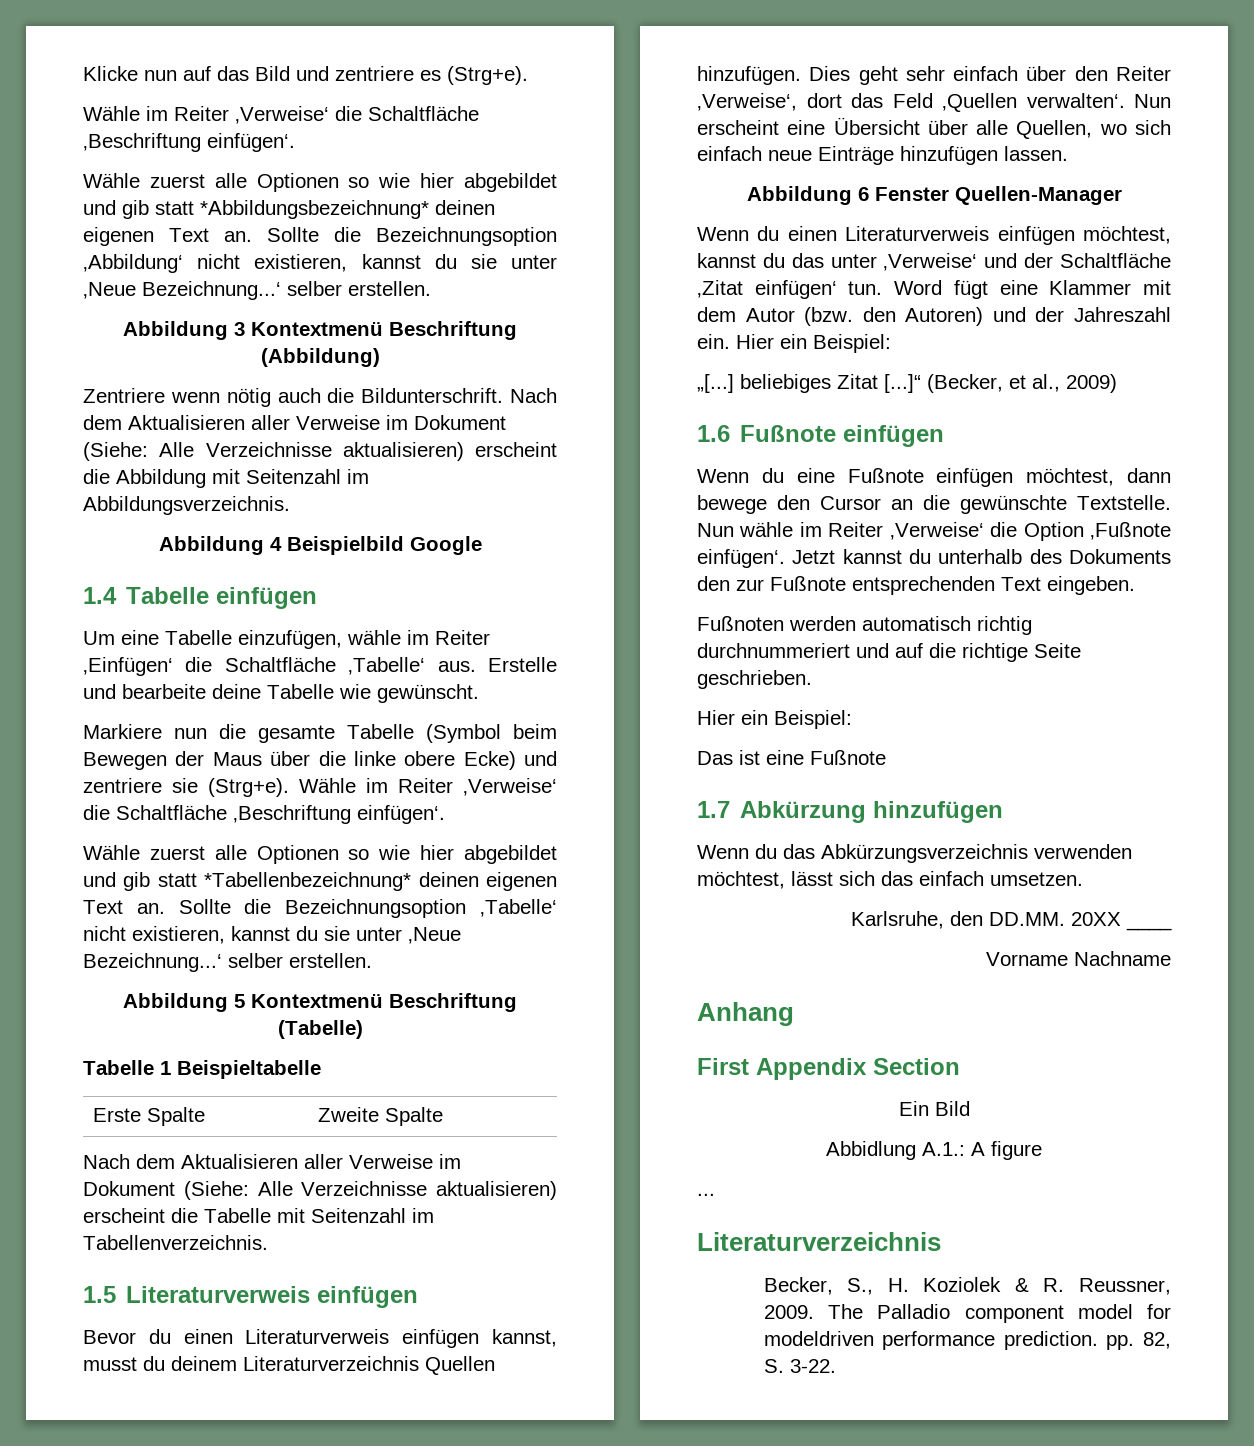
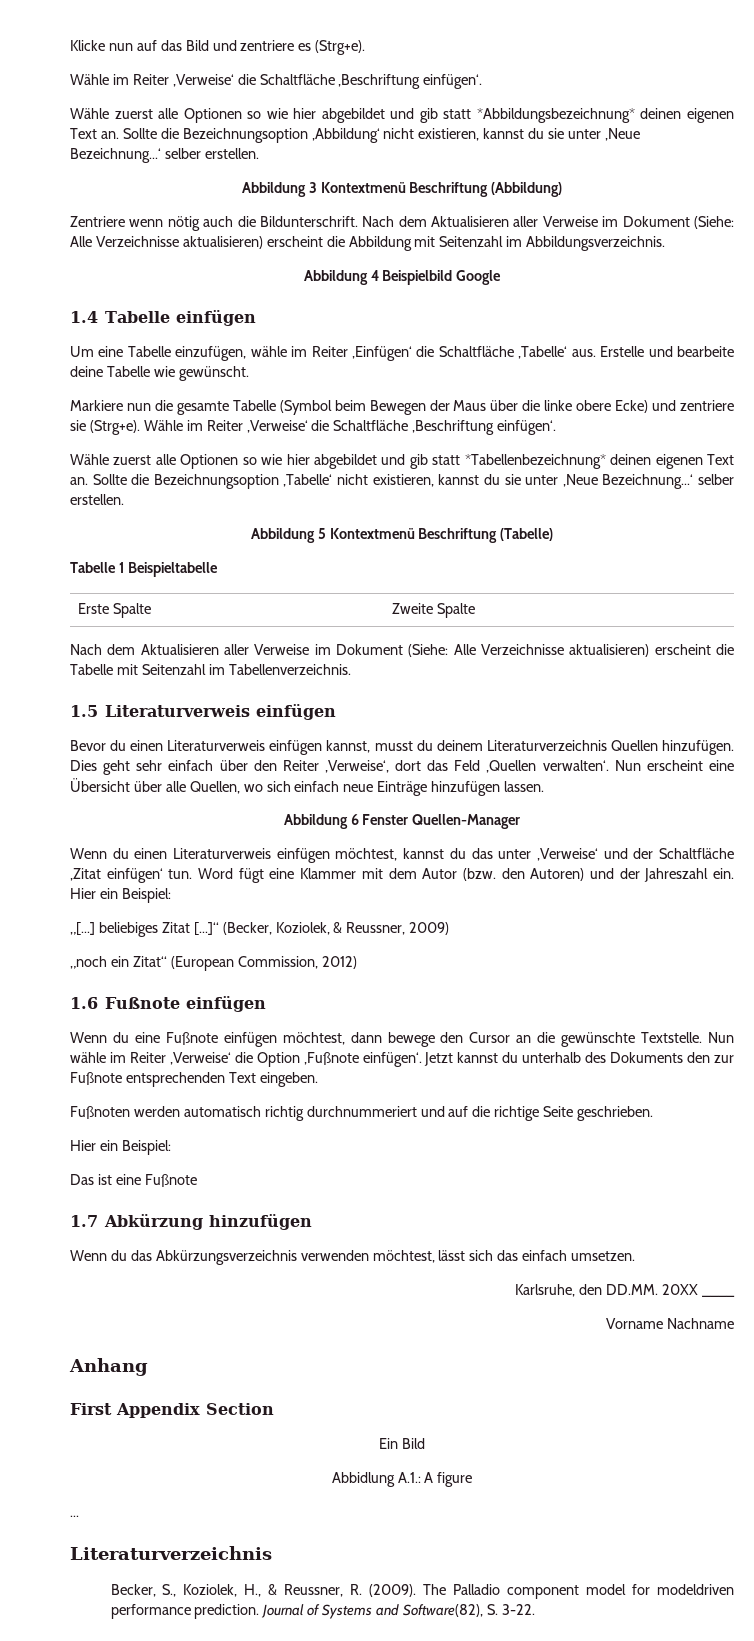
- „[...] beliebiges Zitat [...]“ (Becker, et al., 2009)
+ „[...] beliebiges Zitat [...]“ (Becker, Koziolek, & Reussner, 2009)
+ „noch ein Zitat“ (European Commission, 2012)
- Becker, S., H. Koziolek & R. Reussner, 2009.
+ Becker, S., Koziolek, H., & Reussner, R. (2009).
- The Palladio component model for modeldriven performance prediction. pp. 82, S. 3-22.
+ The Palladio component model for modeldriven performance prediction. Journal of Systems and Software(82), S. 3-22.

